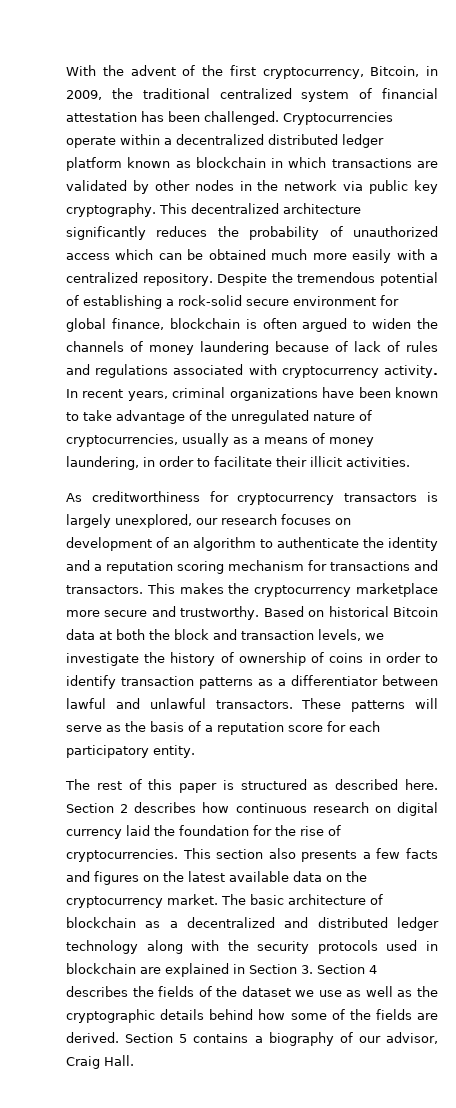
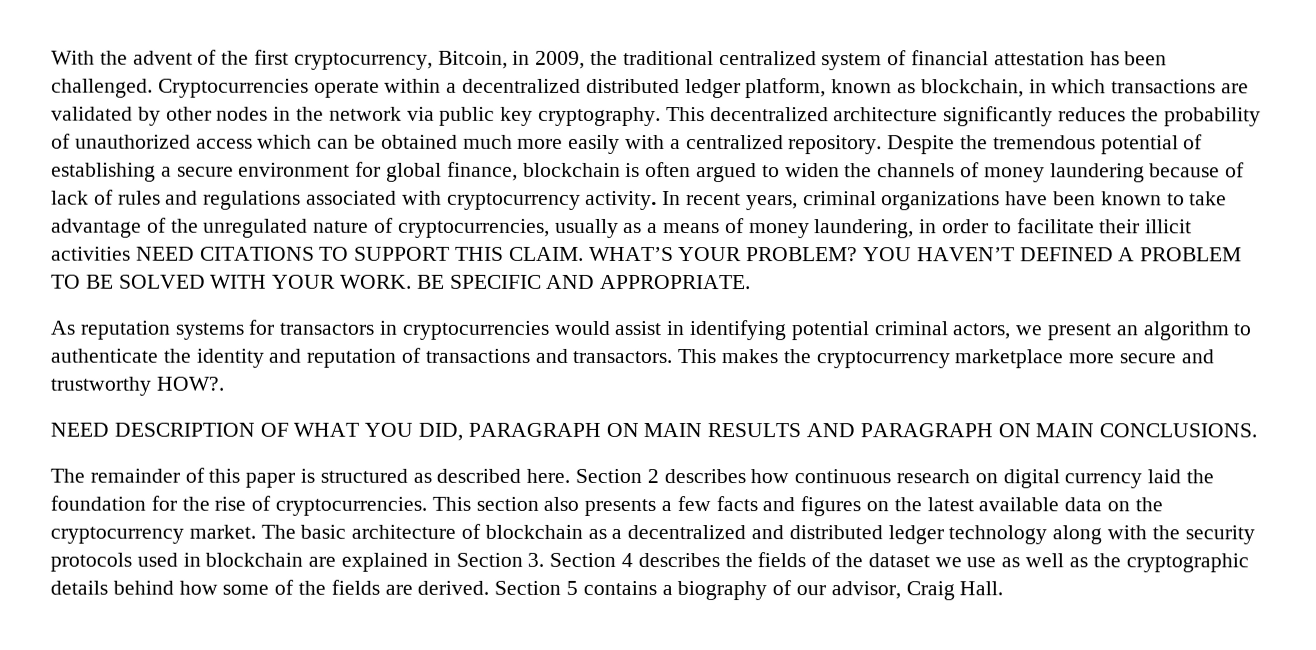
- Cryptocurrencies operate within a decentralized distributed ledger platform known as blockchain in which transactions are validated by other nodes in the network via public key cryptography.
+ Cryptocurrencies operate within a decentralized distributed ledger platform, known as blockchain, in which transactions are validated by other nodes in the network via public key cryptography.
- Despite the tremendous potential of establishing a rock-solid secure environment for global finance, blockchain is often argued to widen the channels of money laundering because of lack of rules and regulations associated with cryptocurrency activity.
+ Despite the tremendous potential of establishing a secure environment for global finance, blockchain is often argued to widen the channels of money laundering because of lack of rules and regulations associated with cryptocurrency activity.
- In recent years, criminal organizations have been known to take advantage of the unregulated nature of cryptocurrencies, usually as a means of money laundering, in order to facilitate their illicit activities.
- As creditworthiness for cryptocurrency transactors is largely unexplored, our research focuses on development of an algorithm to authenticate the identity and a reputation scoring mechanism for transactions and transactors.
+ In recent years, criminal organizations have been known to take advantage of the unregulated nature of cryptocurrencies, usually as a means of money laundering, in order to facilitate their illicit activities NEED CITATIONS TO SUPPORT THIS CLAIM. WHAT’S YOUR PROBLEM? YOU HAVEN’T DEFINED A PROBLEM TO BE SOLVED WITH YOUR WORK. BE SPECIFIC AND APPROPRIATE.
+ As reputation systems for transactors in cryptocurrencies would assist in identifying potential criminal actors, we present an algorithm to authenticate the identity and reputation of transactions and transactors.
- This makes the cryptocurrency marketplace more secure and trustworthy. Based on historical Bitcoin data at both the block and transaction levels, we investigate the history of ownership of coins in order to identify transaction patterns as a differentiator between lawful and unlawful transactors. These patterns will serve as the basis of a reputation score for each participatory entity.
- The rest of this paper is structured as described here.
+ This makes the cryptocurrency marketplace more secure and trustworthy HOW?.
+ NEED DESCRIPTION OF WHAT YOU DID, PARAGRAPH ON MAIN RESULTS AND PARAGRAPH ON MAIN CONCLUSIONS.
+ The remainder of this paper is structured as described here.

